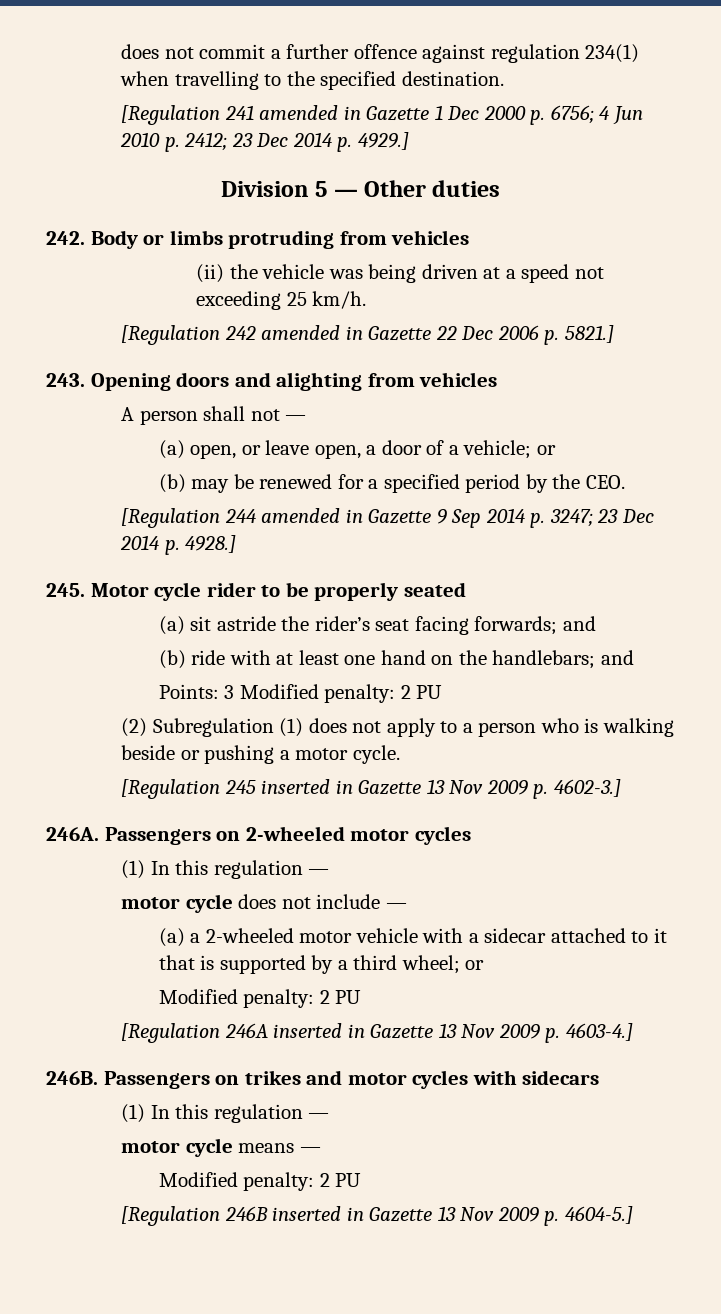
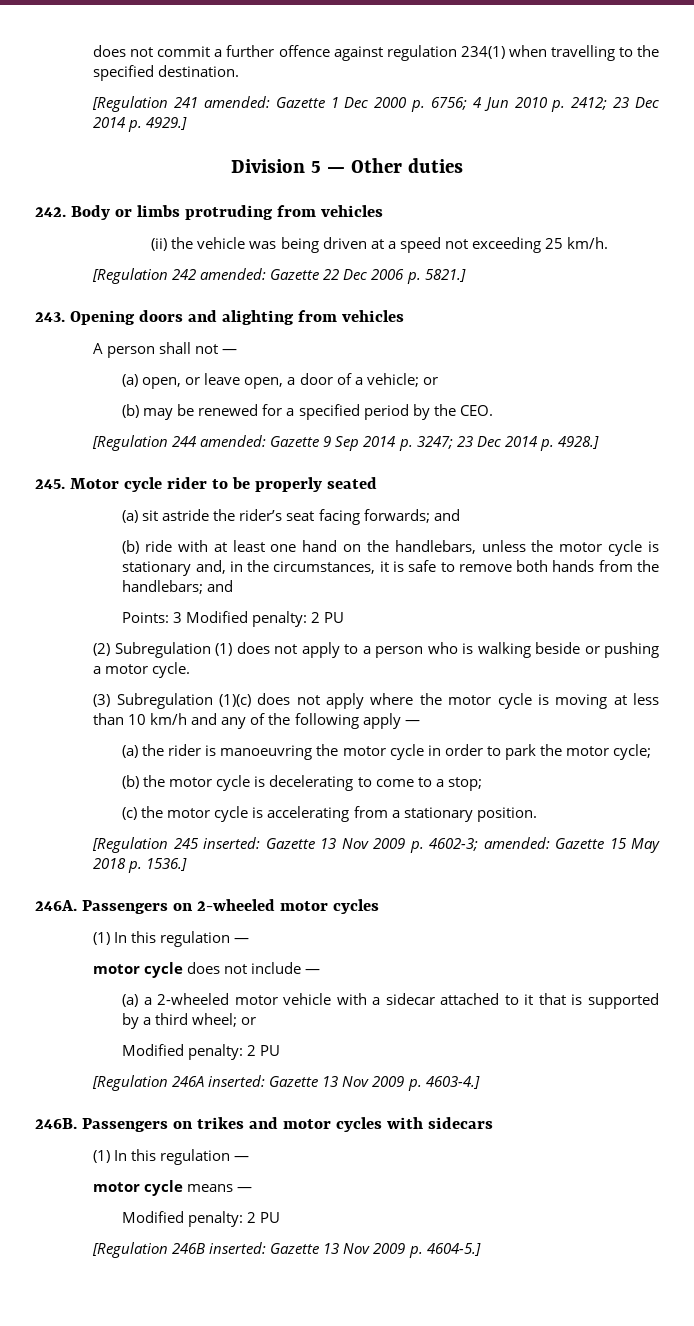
- [Regulation 241 amended in Gazette 1 Dec 2000 p. 6756; 4 Jun 2010 p. 2412; 23 Dec 2014 p. 4929.]
+ [Regulation 241 amended: Gazette 1 Dec 2000 p. 6756; 4 Jun 2010 p. 2412; 23 Dec 2014 p. 4929.]
- [Regulation 242 amended in Gazette 22 Dec 2006 p. 5821.]
+ [Regulation 242 amended: Gazette 22 Dec 2006 p. 5821.]
- [Regulation 244 amended in Gazette 9 Sep 2014 p. 3247; 23 Dec 2014 p. 4928.]
+ [Regulation 244 amended: Gazette 9 Sep 2014 p. 3247; 23 Dec 2014 p. 4928.]
- (b) ride with at least one hand on the handlebars; and
+ (b) ride with at least one hand on the handlebars, unless the motor cycle is stationary and, in the circumstances, it is safe to remove both hands from the handlebars; and
+ (3) Subregulation (1)(c) does not apply where the motor cycle is moving at less than 10 km/h and any of the following apply —
+ (a) the rider is manoeuvring the motor cycle in order to park the motor cycle;
+ (b) the motor cycle is decelerating to come to a stop;
+ (c) the motor cycle is accelerating from a stationary position.
- [Regulation 245 inserted in Gazette 13 Nov 2009 p. 4602-3.]
+ [Regulation 245 inserted: Gazette 13 Nov 2009 p. 4602-3; amended: Gazette 15 May 2018 p. 1536.]
- [Regulation 246A inserted in Gazette 13 Nov 2009 p. 4603-4.]
+ [Regulation 246A inserted: Gazette 13 Nov 2009 p. 4603-4.]
- [Regulation 246B inserted in Gazette 13 Nov 2009 p. 4604-5.]
+ [Regulation 246B inserted: Gazette 13 Nov 2009 p. 4604-5.]

